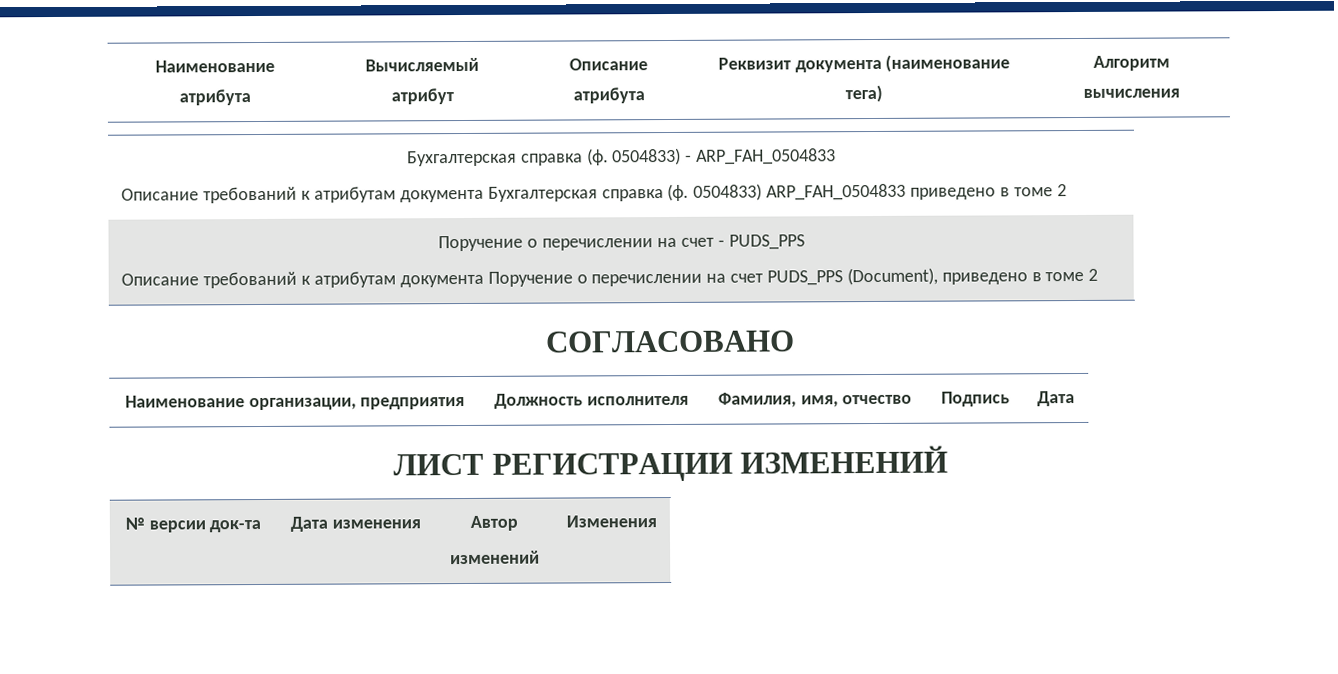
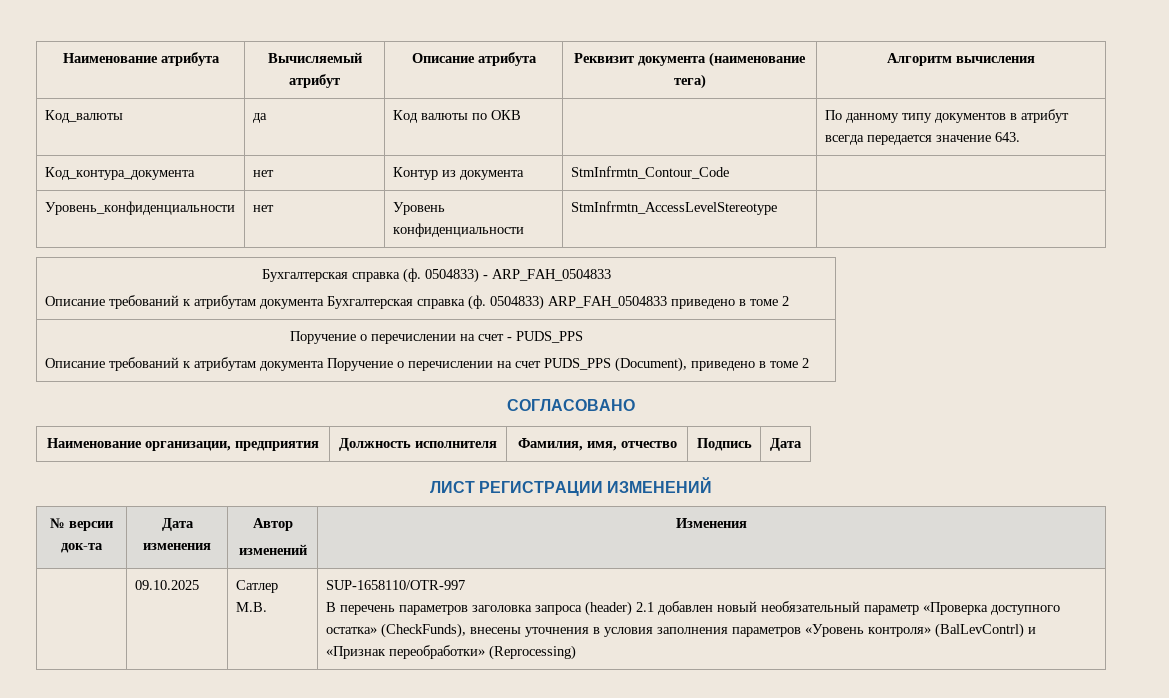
+ Код_валюты | да | Код валюты по ОКВ | | По данному типу документов в атрибут всегда передается значение 643.
+ Код_контура_документа | нет | Контур из документа | StmInfrmtn_Contour_Code |
+ Уровень_конфиденциальности | нет | Уровень конфиденциальности | StmInfrmtn_AccessLevelStereotype |
+ | 09.10.2025 | Сатлер М.В. | SUP-1658110/OTR-997
+ В перечень параметров заголовка запроса (header) 2.1 добавлен новый необязательный параметр «Проверка доступного остатка» (CheckFunds), внесены уточнения в условия заполнения параметров «Уровень контроля» (BalLevContrl) и «Признак переобработки» (Reprocessing)

